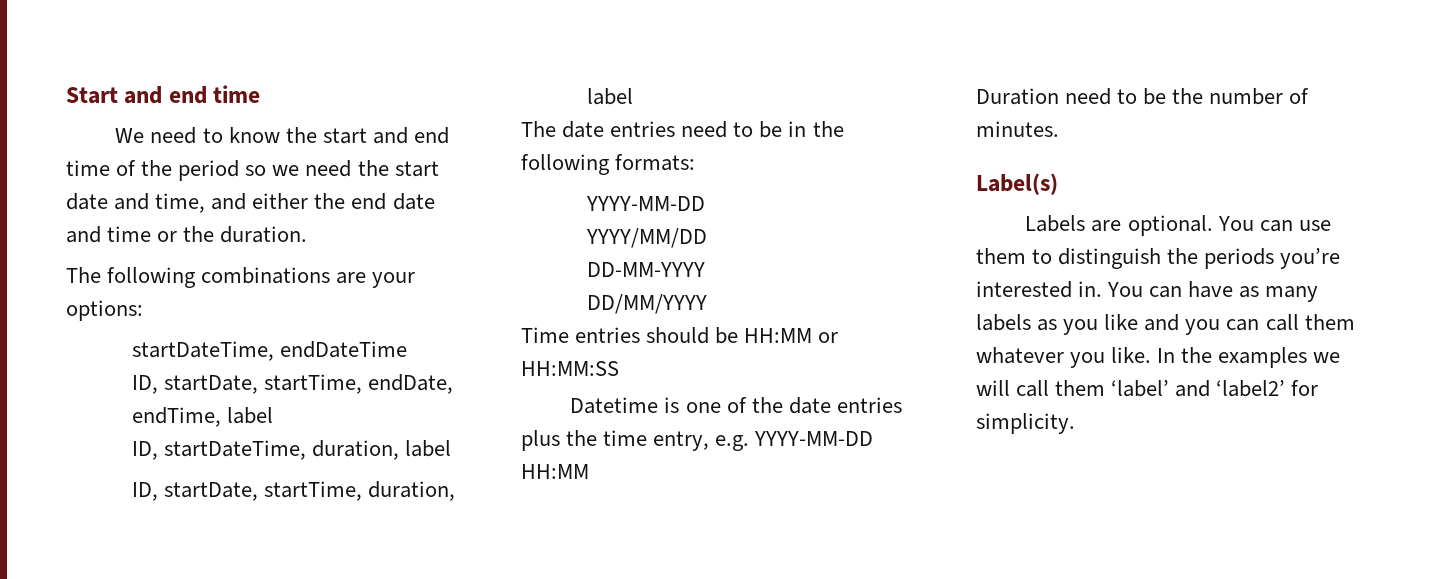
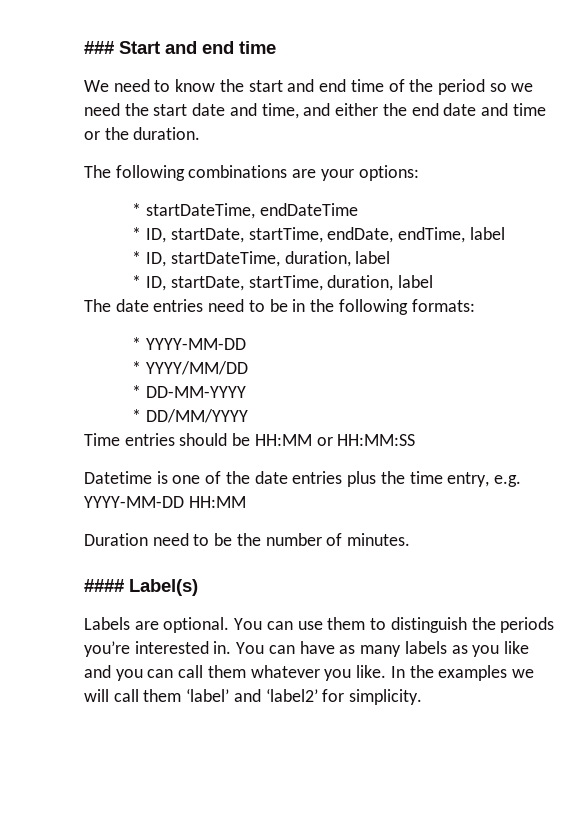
- Start and end time
+ ### Start and end time
- startDateTime, endDateTime
+ * startDateTime, endDateTime
- ID, startDate, startTime, endDate, endTime, label
+ * ID, startDate, startTime, endDate, endTime, label
- ID, startDateTime, duration, label
+ * ID, startDateTime, duration, label
- ID, startDate, startTime, duration, label
+ * ID, startDate, startTime, duration, label
  The date entries need to be in the following formats:
- YYYY-MM-DD
+ * YYYY-MM-DD
- YYYY/MM/DD
+ * YYYY/MM/DD
- DD-MM-YYYY
+ * DD-MM-YYYY
- DD/MM/YYYY
+ * DD/MM/YYYY
- Label(s)
+ #### Label(s)

